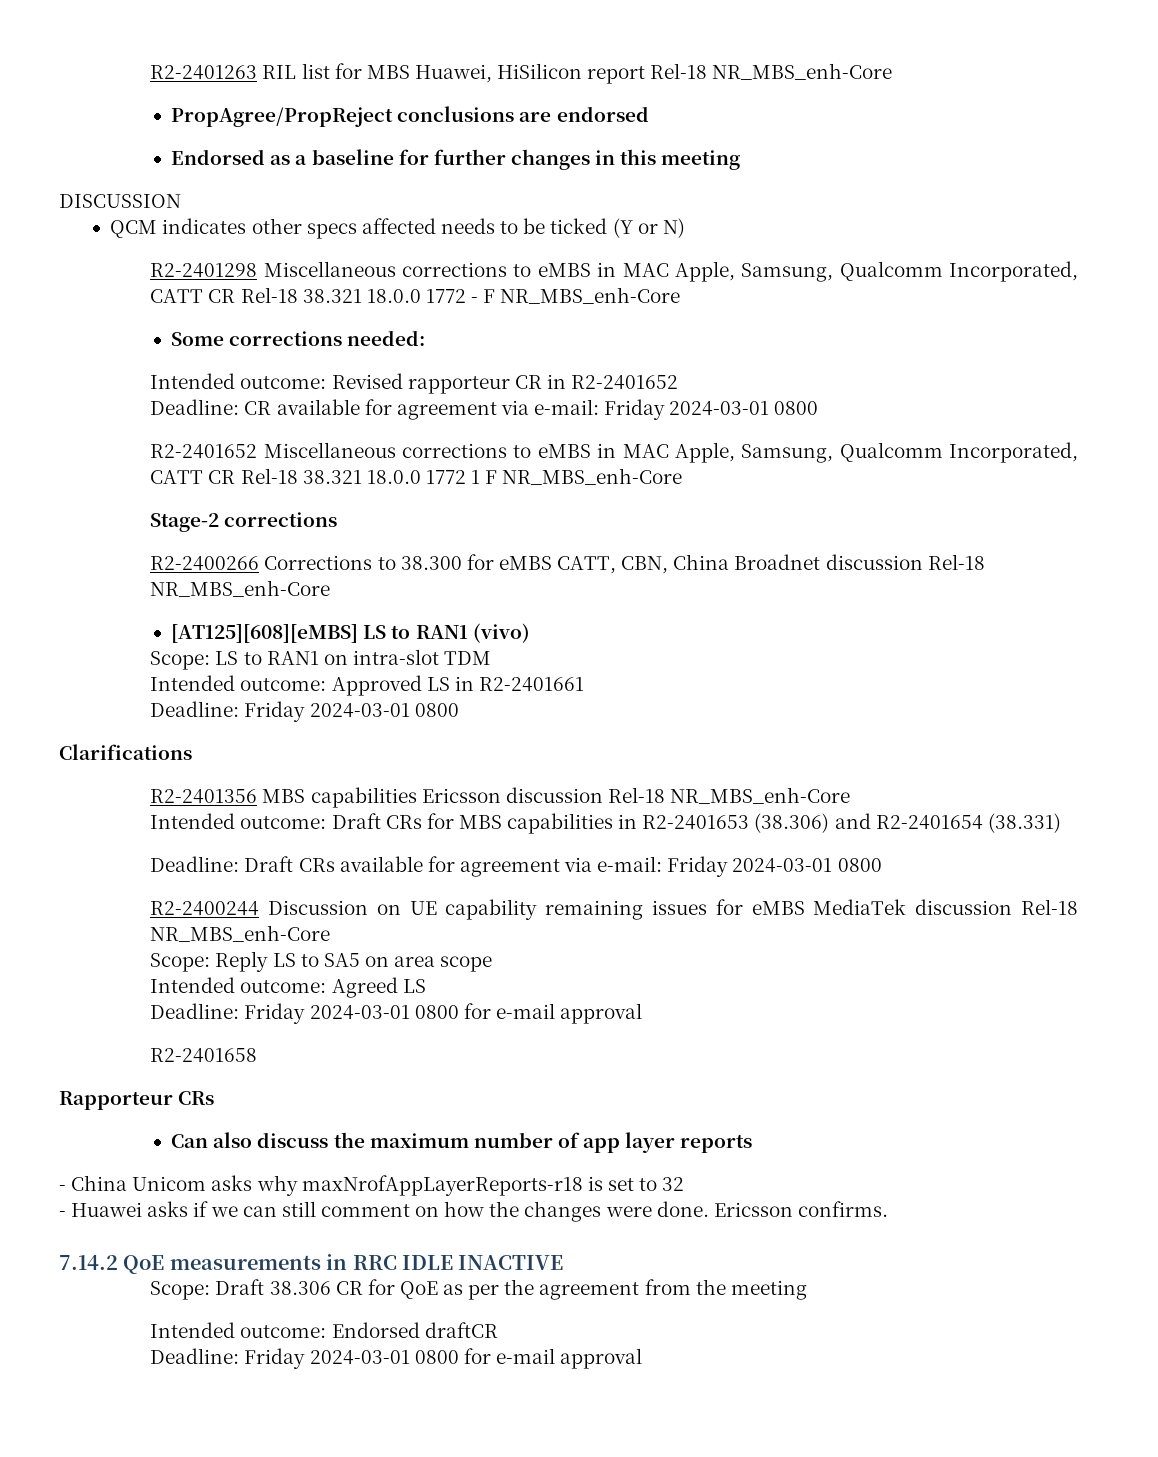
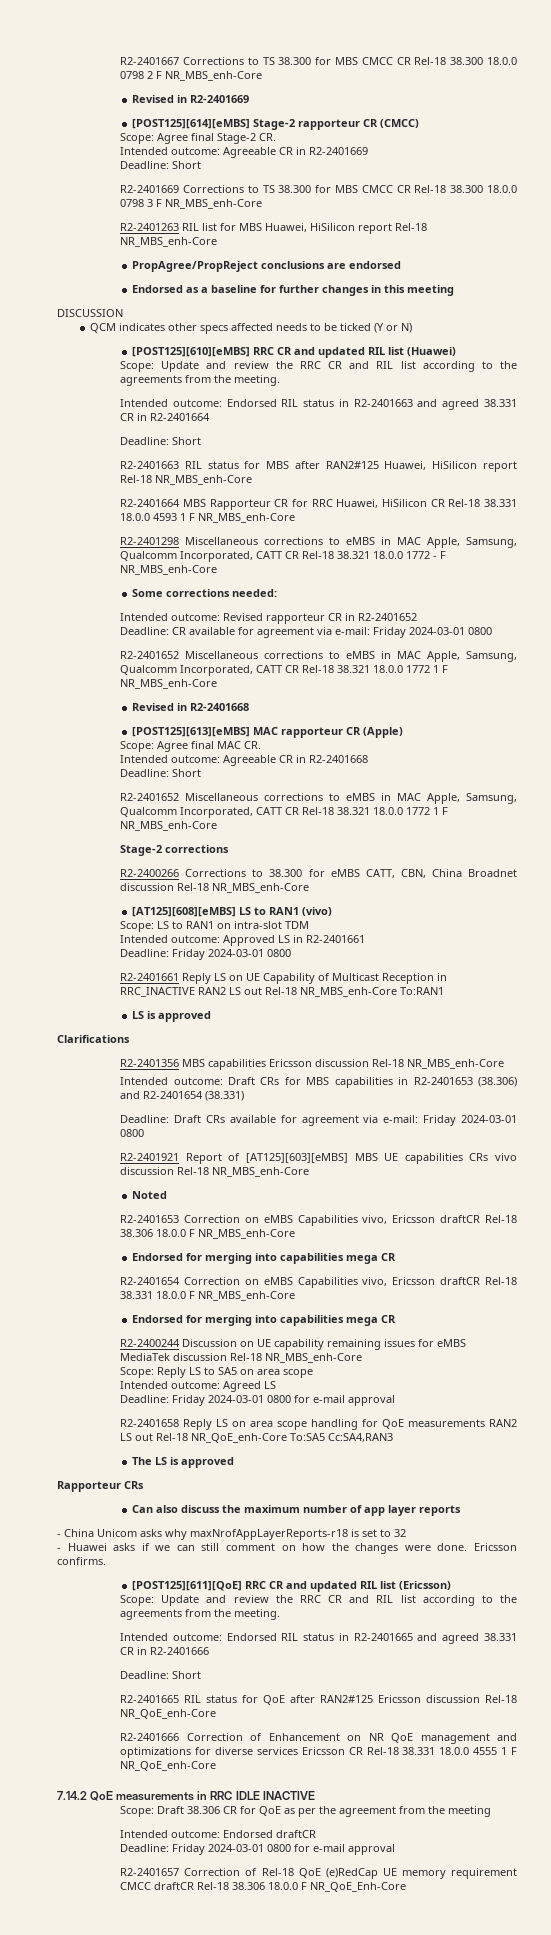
+ R2-2401667 Corrections to TS 38.300 for MBS CMCC CR Rel-18 38.300 18.0.0 0798 2 F NR_MBS_enh-Core
+ Revised in R2-2401669
+ [POST125][614][eMBS] Stage-2 rapporteur CR (CMCC)
+ Scope: Agree final Stage-2 CR.
+ Intended outcome: Agreeable CR in R2-2401669
+ Deadline: Short
+ R2-2401669 Corrections to TS 38.300 for MBS CMCC CR Rel-18 38.300 18.0.0 0798 3 F NR_MBS_enh-Core
+ [POST125][610][eMBS] RRC CR and updated RIL list (Huawei)
+ Scope: Update and review the RRC CR and RIL list according to the agreements from the meeting.
+ Intended outcome: Endorsed RIL status in R2-2401663 and agreed 38.331 CR in R2-2401664
+ Deadline: Short
+ R2-2401663 RIL status for MBS after RAN2#125 Huawei, HiSilicon report Rel-18 NR_MBS_enh-Core
+ R2-2401664 MBS Rapporteur CR for RRC Huawei, HiSilicon CR Rel-18 38.331 18.0.0 4593 1 F NR_MBS_enh-Core
+ Revised in R2-2401668
+ [POST125][613][eMBS] MAC rapporteur CR (Apple)
+ Scope: Agree final MAC CR.
+ Intended outcome: Agreeable CR in R2-2401668
+ Deadline: Short
+ R2-2401652 Miscellaneous corrections to eMBS in MAC Apple, Samsung, Qualcomm Incorporated, CATT CR Rel-18 38.321 18.0.0 1772 1 F NR_MBS_enh-Core
+ R2-2401661 Reply LS on UE Capability of Multicast Reception in RRC_INACTIVE RAN2 LS out Rel-18 NR_MBS_enh-Core To:RAN1
+ LS is approved
+ R2-2401921 Report of [AT125][603][eMBS] MBS UE capabilities CRs vivo discussion Rel-18 NR_MBS_enh-Core
+ Noted
+ R2-2401653 Correction on eMBS Capabilities vivo, Ericsson draftCR Rel-18 38.306 18.0.0 F NR_MBS_enh-Core
+ Endorsed for merging into capabilities mega CR
+ R2-2401654 Correction on eMBS Capabilities vivo, Ericsson draftCR Rel-18 38.331 18.0.0 F NR_MBS_enh-Core
+ Endorsed for merging into capabilities mega CR
- R2-2401658
+ R2-2401658 Reply LS on area scope handling for QoE measurements RAN2 LS out Rel-18 NR_QoE_enh-Core To:SA5 Cc:SA4,RAN3
+ The LS is approved
+ [POST125][611][QoE] RRC CR and updated RIL list (Ericsson)
+ Scope: Update and review the RRC CR and RIL list according to the agreements from the meeting.
+ Intended outcome: Endorsed RIL status in R2-2401665 and agreed 38.331 CR in R2-2401666
+ Deadline: Short
+ R2-2401665 RIL status for QoE after RAN2#125 Ericsson discussion Rel-18 NR_QoE_enh-Core
+ R2-2401666 Correction of Enhancement on NR QoE management and optimizations for diverse services Ericsson CR Rel-18 38.331 18.0.0 4555 1 F NR_QoE_enh-Core
+ R2-2401657 Correction of Rel-18 QoE (e)RedCap UE memory requirement CMCC draftCR Rel-18 38.306 18.0.0 F NR_QoE_Enh-Core

